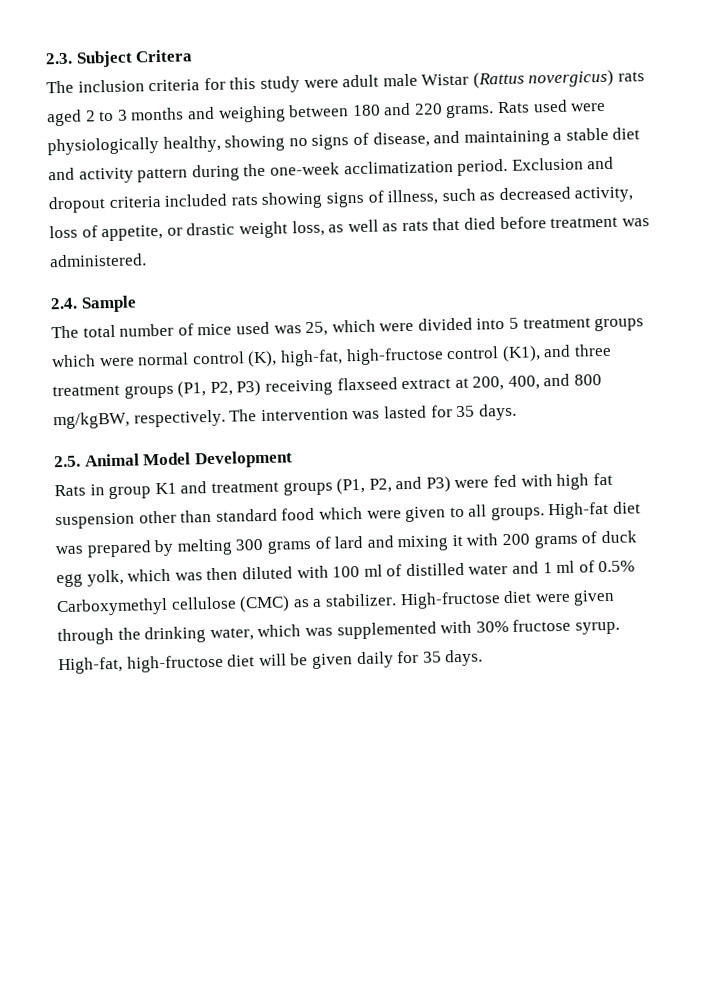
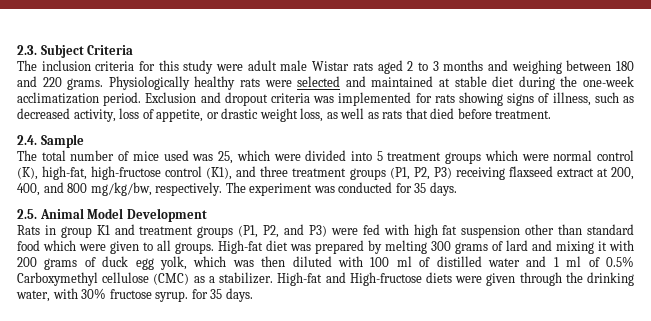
- 2.3. Subject Critera
+ 2.3. Subject Criteria
- The inclusion criteria for this study were adult male Wistar (Rattus novergicus) rats aged 2 to 3 months and weighing between 180 and 220 grams.
+ The inclusion criteria for this study were adult male Wistar rats aged 2 to 3 months and weighing between 180 and 220 grams.
- Rats used were physiologically healthy, showing no signs of disease, and maintaining a stable diet and activity pattern during the one-week acclimatization period.
+ Physiologically healthy rats were selected and maintained at stable diet during the one-week acclimatization period.
- Exclusion and dropout criteria included rats showing signs of illness, such as decreased activity, loss of appetite, or drastic weight loss, as well as rats that died before treatment was administered.
+ Exclusion and dropout criteria was implemented for rats showing signs of illness, such as decreased activity, loss of appetite, or drastic weight loss, as well as rats that died before treatment.
- The total number of mice used was 25, which were divided into 5 treatment groups which were normal control (K), high-fat, high-fructose control (K1), and three treatment groups (P1, P2, P3) receiving flaxseed extract at 200, 400, and 800 mg/kgBW, respectively.
+ The total number of mice used was 25, which were divided into 5 treatment groups which were normal control (K), high-fat, high-fructose control (K1), and three treatment groups (P1, P2, P3) receiving flaxseed extract at 200, 400, and 800 mg/kg/bw, respectively.
- The intervention was lasted for 35 days.
+ The experiment was conducted for 35 days.
- High-fructose diet were given through the drinking water, which was supplemented with 30% fructose syrup. High-fat, high-fructose diet will be given daily for 35 days.
+ High-fat and High-fructose diets were given through the drinking water, with 30% fructose syrup. for 35 days.

